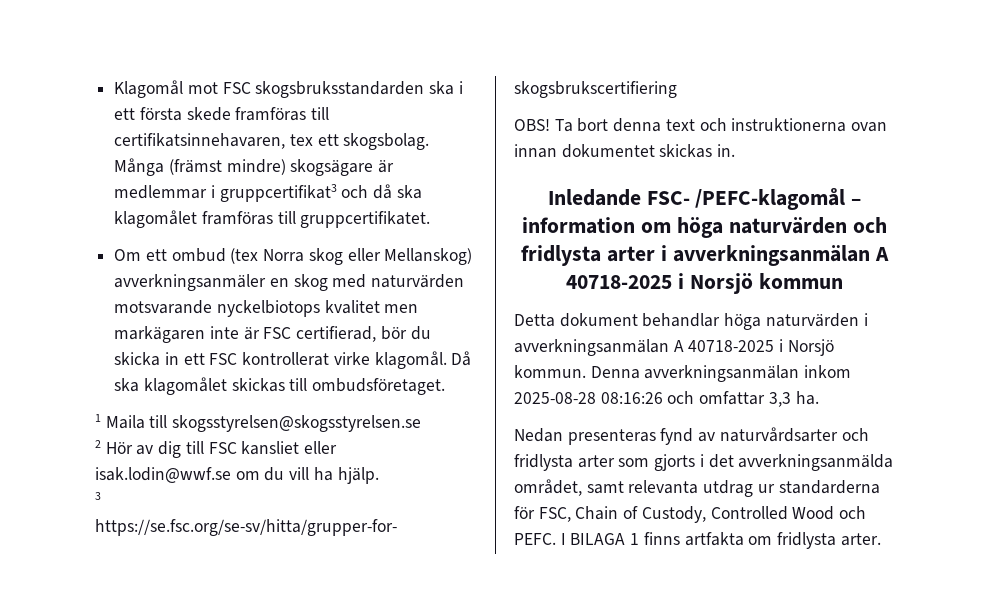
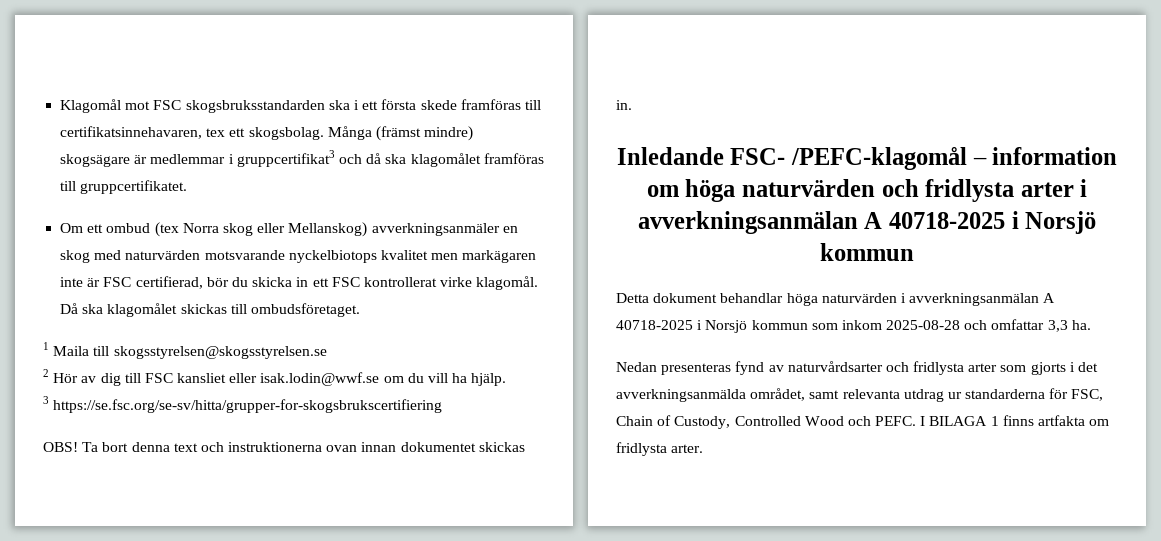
- Detta dokument behandlar höga naturvärden i avverkningsanmälan A 40718-2025 i Norsjö kommun. Denna avverkningsanmälan inkom 2025-08-28 08:16:26 och omfattar 3,3 ha.
+ Detta dokument behandlar höga naturvärden i avverkningsanmälan A 40718-2025 i Norsjö kommun som inkom 2025-08-28 och omfattar 3,3 ha.

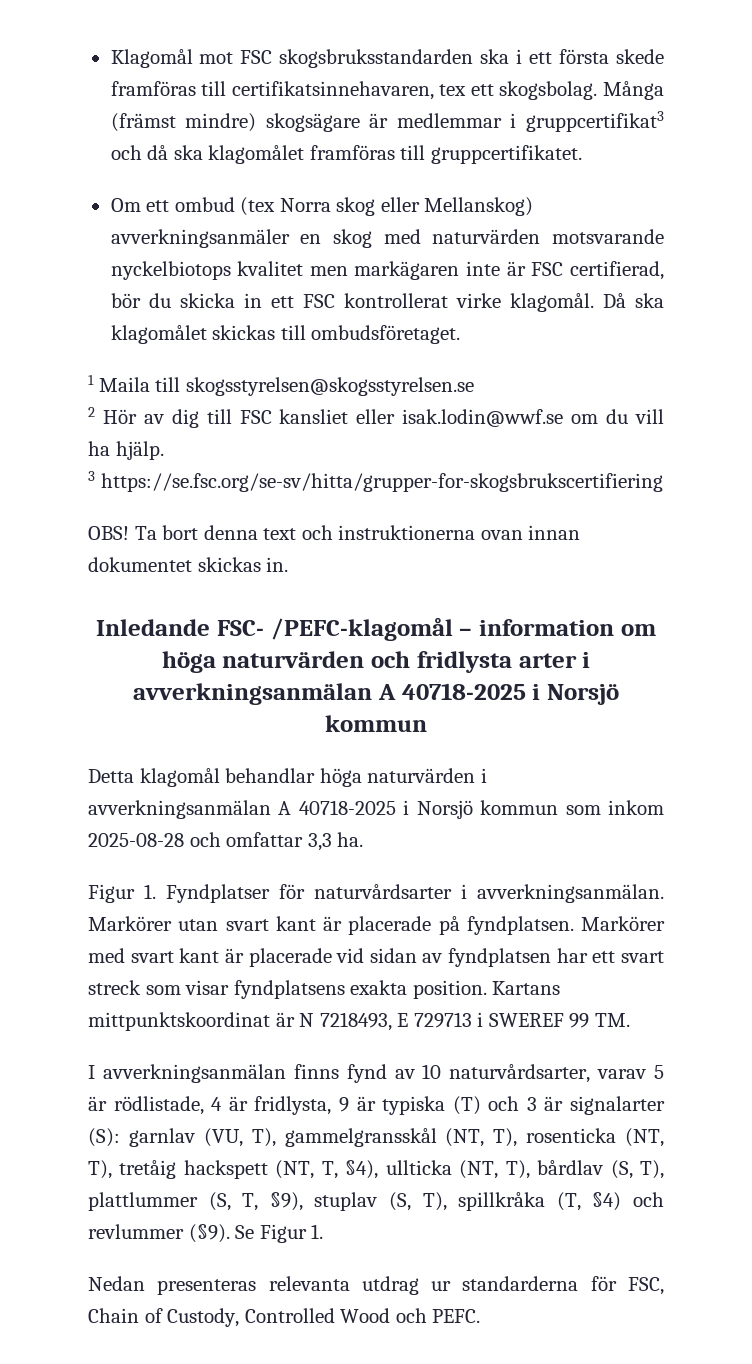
- Detta dokument behandlar höga naturvärden i avverkningsanmälan A 40718-2025 i Norsjö kommun som inkom 2025-08-28 och omfattar 3,3 ha.
+ Detta klagomål behandlar höga naturvärden i avverkningsanmälan A 40718-2025 i Norsjö kommun som inkom 2025-08-28 och omfattar 3,3 ha.
- Nedan presenteras fynd av naturvårdsarter och fridlysta arter som gjorts i det avverkningsanmälda området, samt relevanta utdrag ur standarderna för FSC, Chain of Custody, Controlled Wood och PEFC. I BILAGA 1 finns artfakta om fridlysta arter.
+ Figur 1. Fyndplatser för naturvårdsarter i avverkningsanmälan. Markörer utan svart kant är placerade på fyndplatsen. Markörer med svart kant är placerade vid sidan av fyndplatsen har ett svart streck som visar fyndplatsens exakta position. Kartans mittpunktskoordinat är N 7218493, E 729713 i SWEREF 99 TM.
+ I avverkningsanmälan finns fynd av 10 naturvårdsarter, varav 5 är rödlistade, 4 är fridlysta, 9 är typiska (T) och 3 är signalarter (S): garnlav (VU, T), gammelgransskål (NT, T), rosenticka (NT, T), tretåig hackspett (NT, T, §4), ullticka (NT, T), bårdlav (S, T), plattlummer (S, T, §9), stuplav (S, T), spillkråka (T, §4) och revlummer (§9). Se Figur 1.
+ Nedan presenteras relevanta utdrag ur standarderna för FSC, Chain of Custody, Controlled Wood och PEFC.

